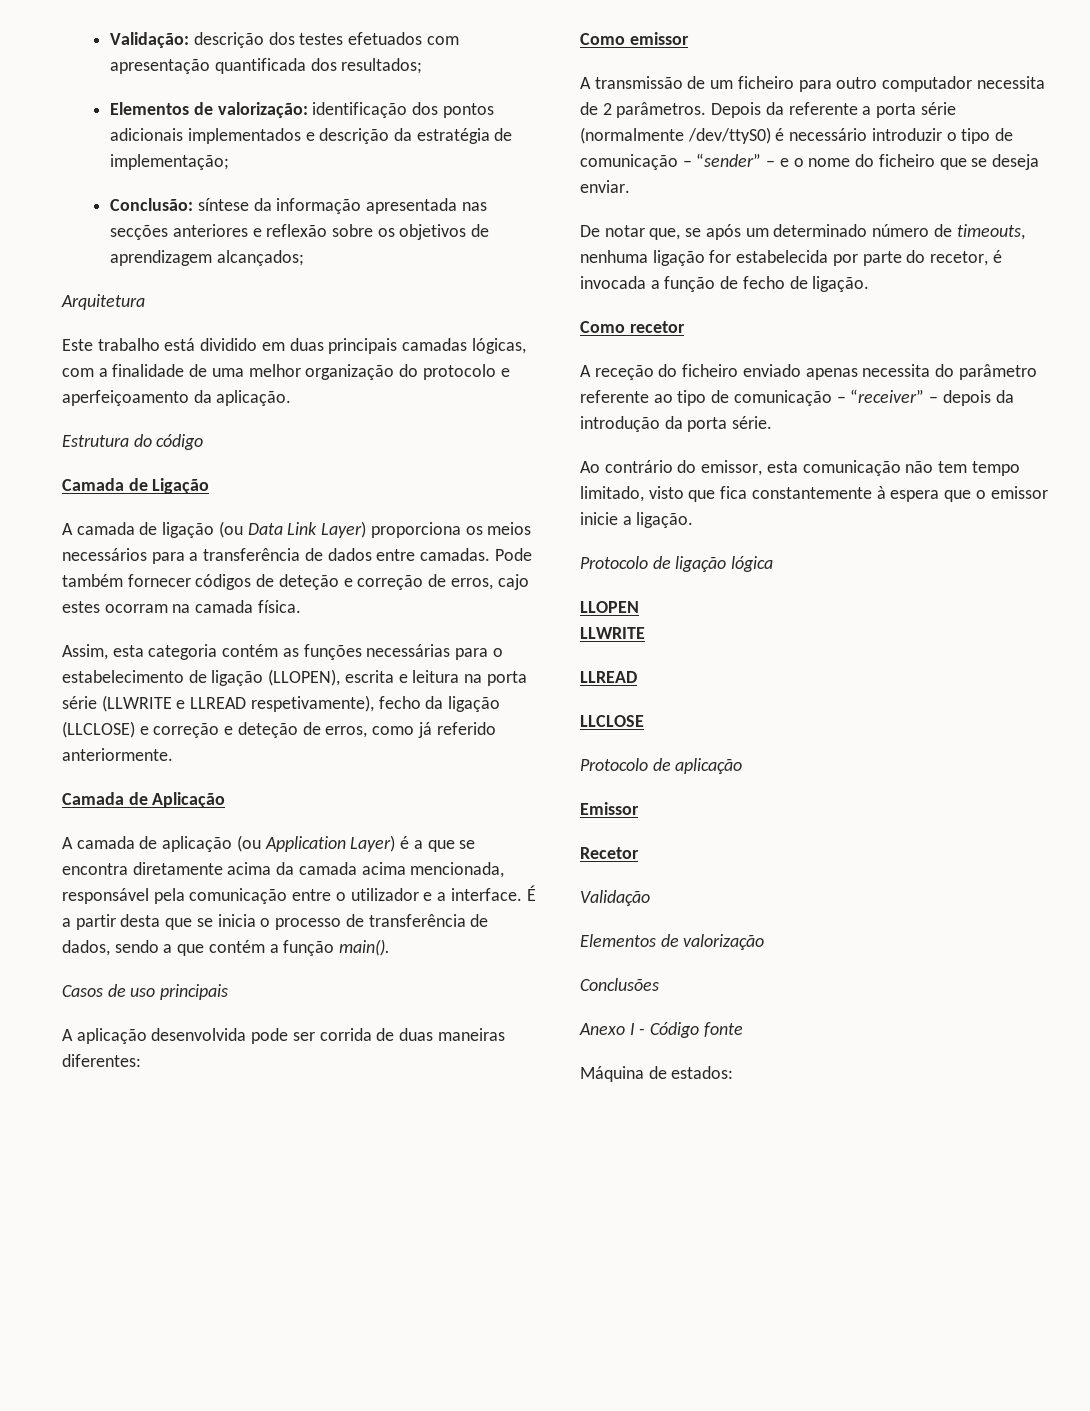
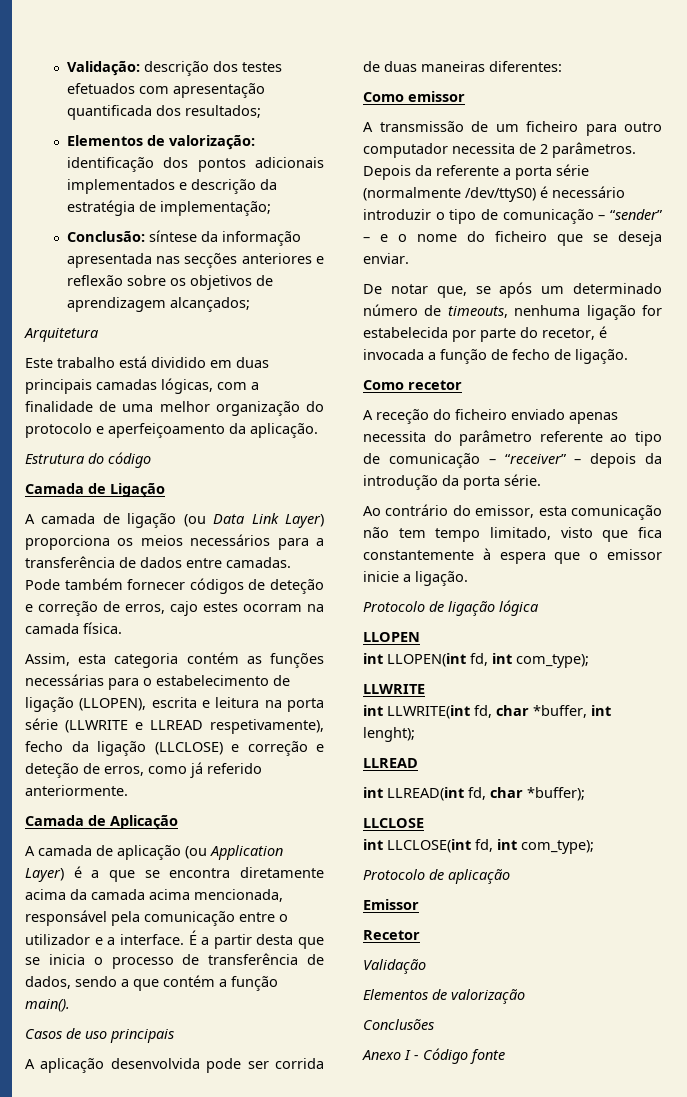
+ int LLOPEN(int fd, int com_type);
  LLWRITE
+ int LLWRITE(int fd, char *buffer, int lenght);
  LLREAD
+ int LLREAD(int fd, char *buffer);
  LLCLOSE
+ int LLCLOSE(int fd, int com_type);
- Máquina de estados:

